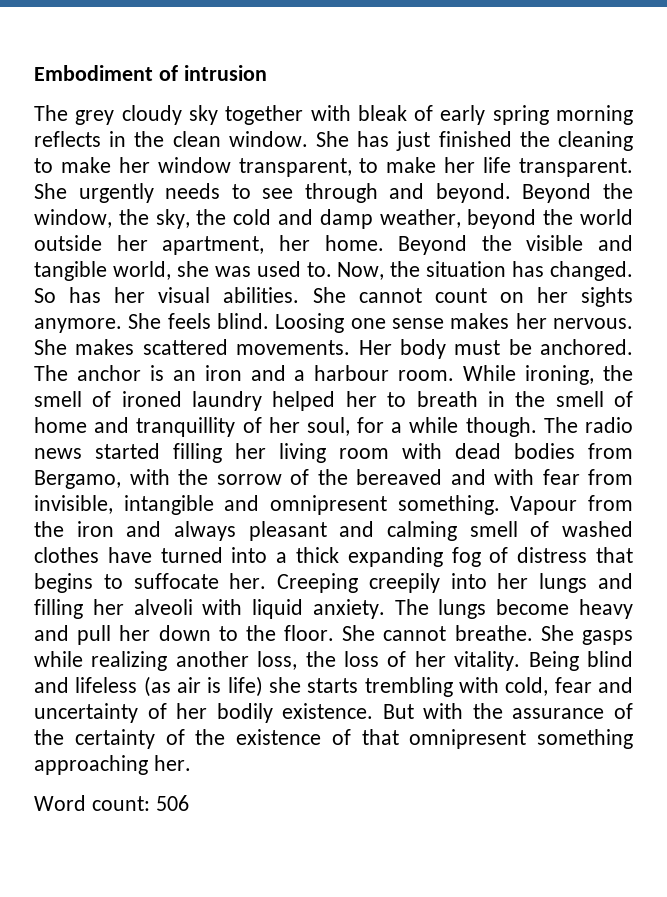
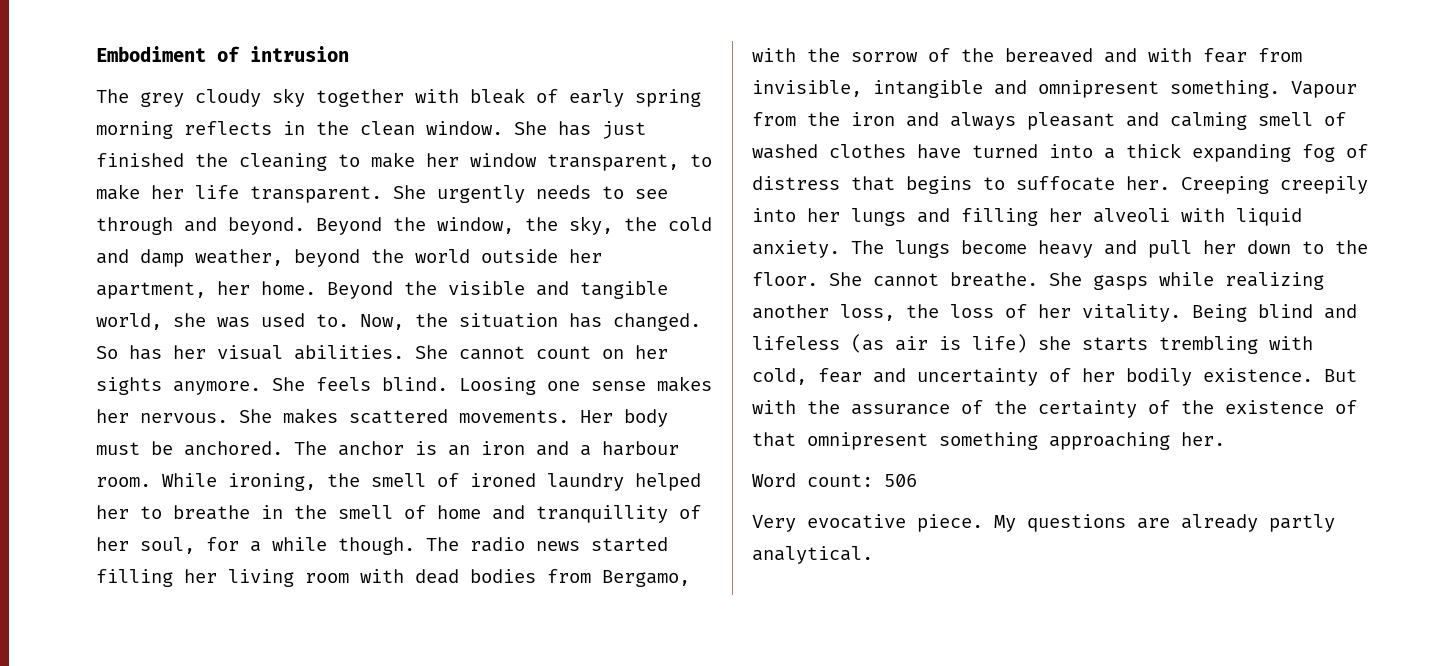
- While ironing, the smell of ironed laundry helped her to breath in the smell of home and tranquillity of her soul, for a while though.
+ While ironing, the smell of ironed laundry helped her to breathe in the smell of home and tranquillity of her soul, for a while though.
+ Very evocative piece. My questions are already partly analytical.

